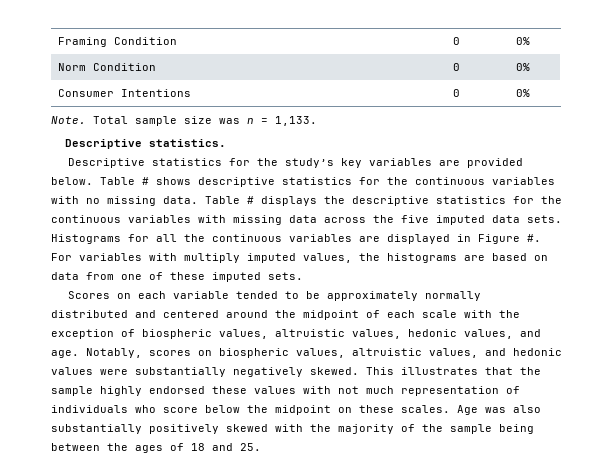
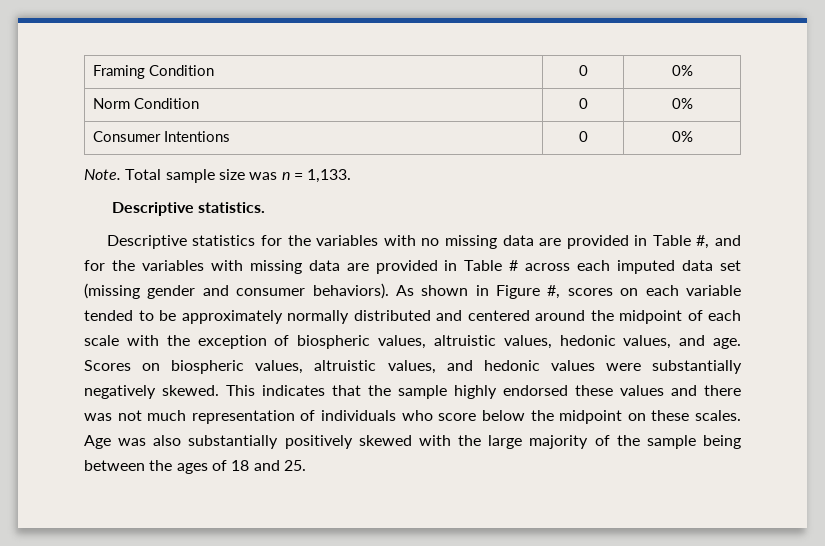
- Descriptive statistics for the study’s key variables are provided below. Table # shows descriptive statistics for the continuous variables with no missing data. Table # displays the descriptive statistics for the continuous variables with missing data across the five imputed data sets. Histograms for all the continuous variables are displayed in Figure #. For variables with multiply imputed values, the histograms are based on data from one of these imputed sets.
- Scores on each variable tended to be approximately normally distributed and centered around the midpoint of each scale with the exception of biospheric values, altruistic values, hedonic values, and age.
+ Descriptive statistics for the variables with no missing data are provided in Table #, and for the variables with missing data are provided in Table # across each imputed data set (missing gender and consumer behaviors). As shown in Figure #, scores on each variable tended to be approximately normally distributed and centered around the midpoint of each scale with the exception of biospheric values, altruistic values, hedonic values, and age.
- Notably, scores on biospheric values, altruistic values, and hedonic values were substantially negatively skewed.
+ Scores on biospheric values, altruistic values, and hedonic values were substantially negatively skewed.
- This illustrates that the sample highly endorsed these values with not much representation of individuals who score below the midpoint on these scales.
+ This indicates that the sample highly endorsed these values and there was not much representation of individuals who score below the midpoint on these scales.
- Age was also substantially positively skewed with the majority of the sample being between the ages of 18 and 25.
+ Age was also substantially positively skewed with the large majority of the sample being between the ages of 18 and 25.

